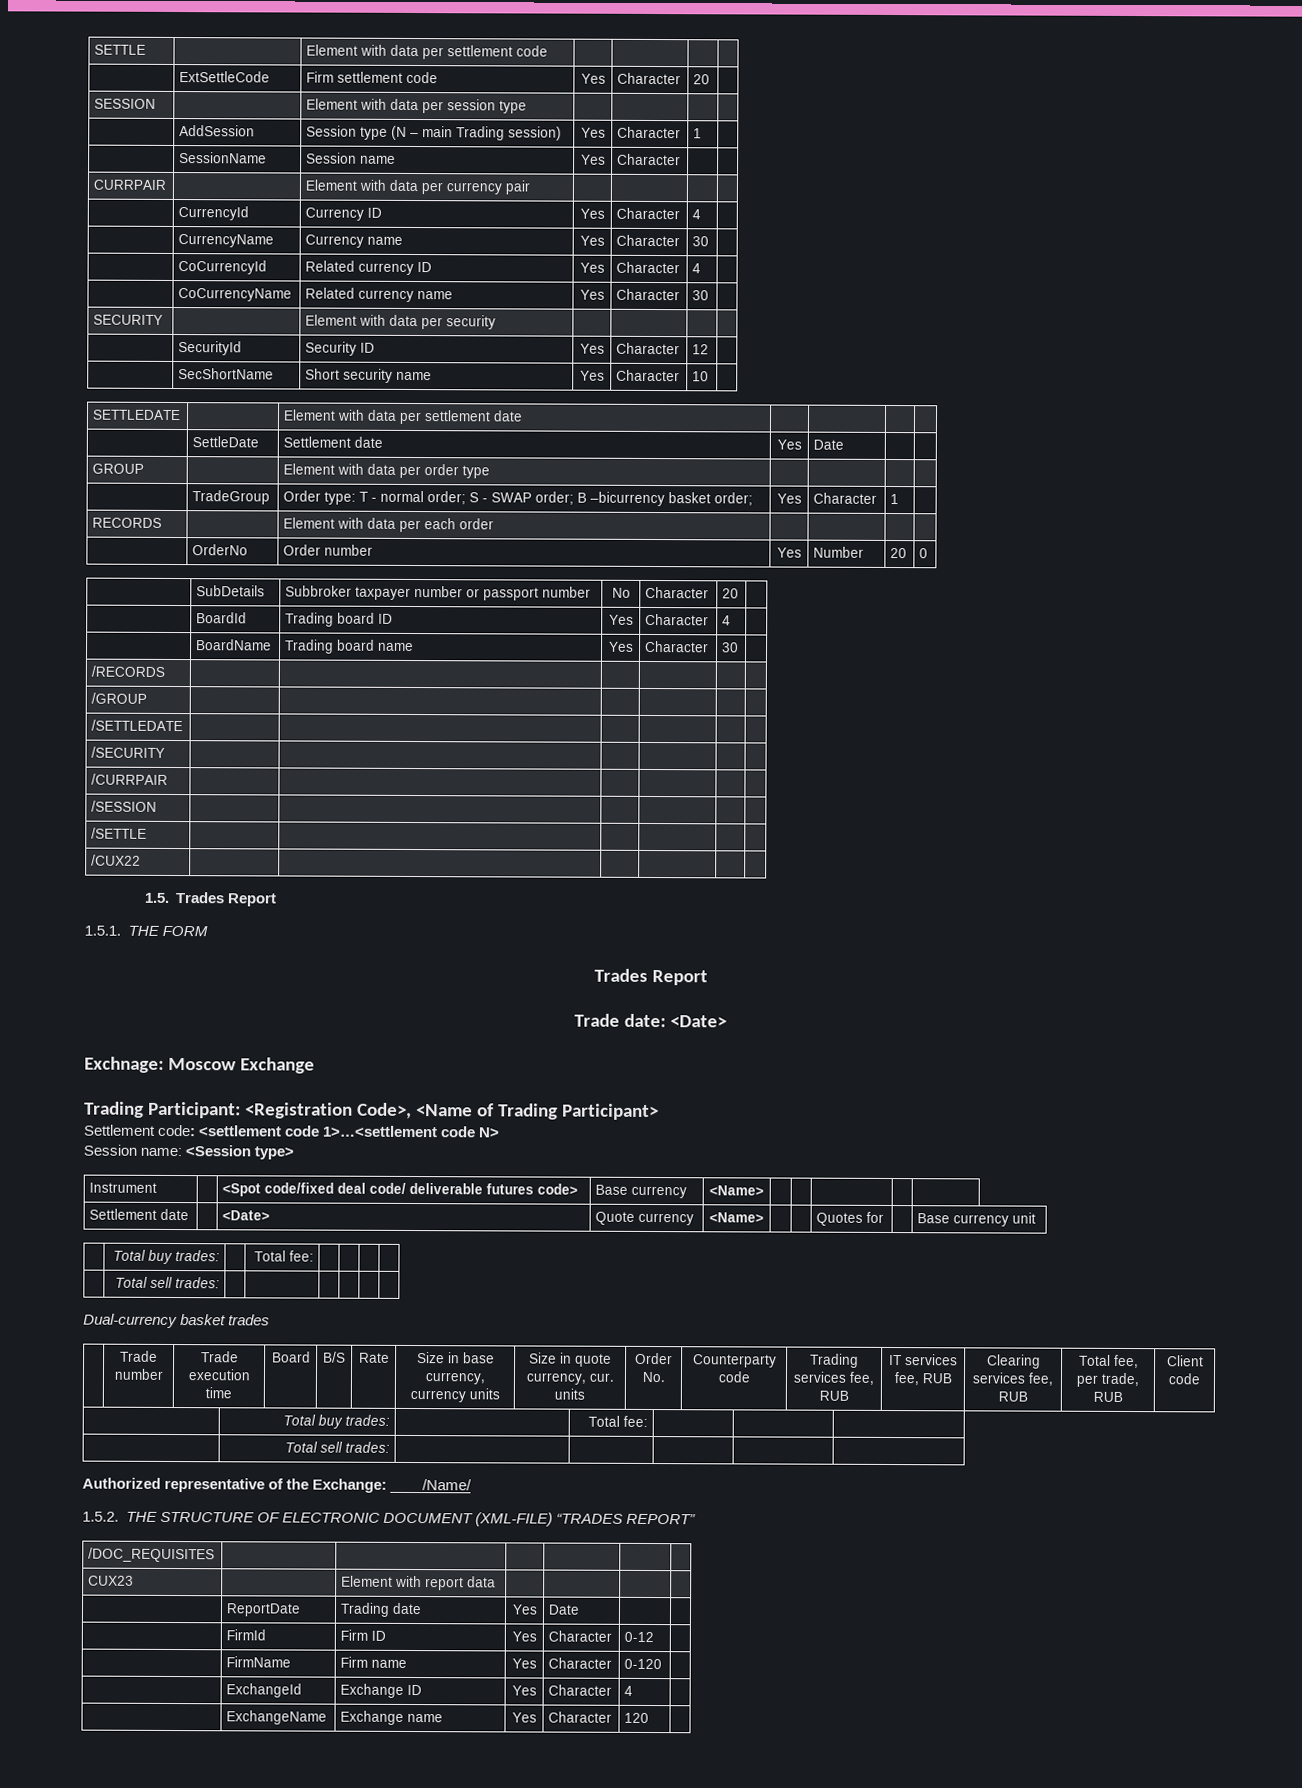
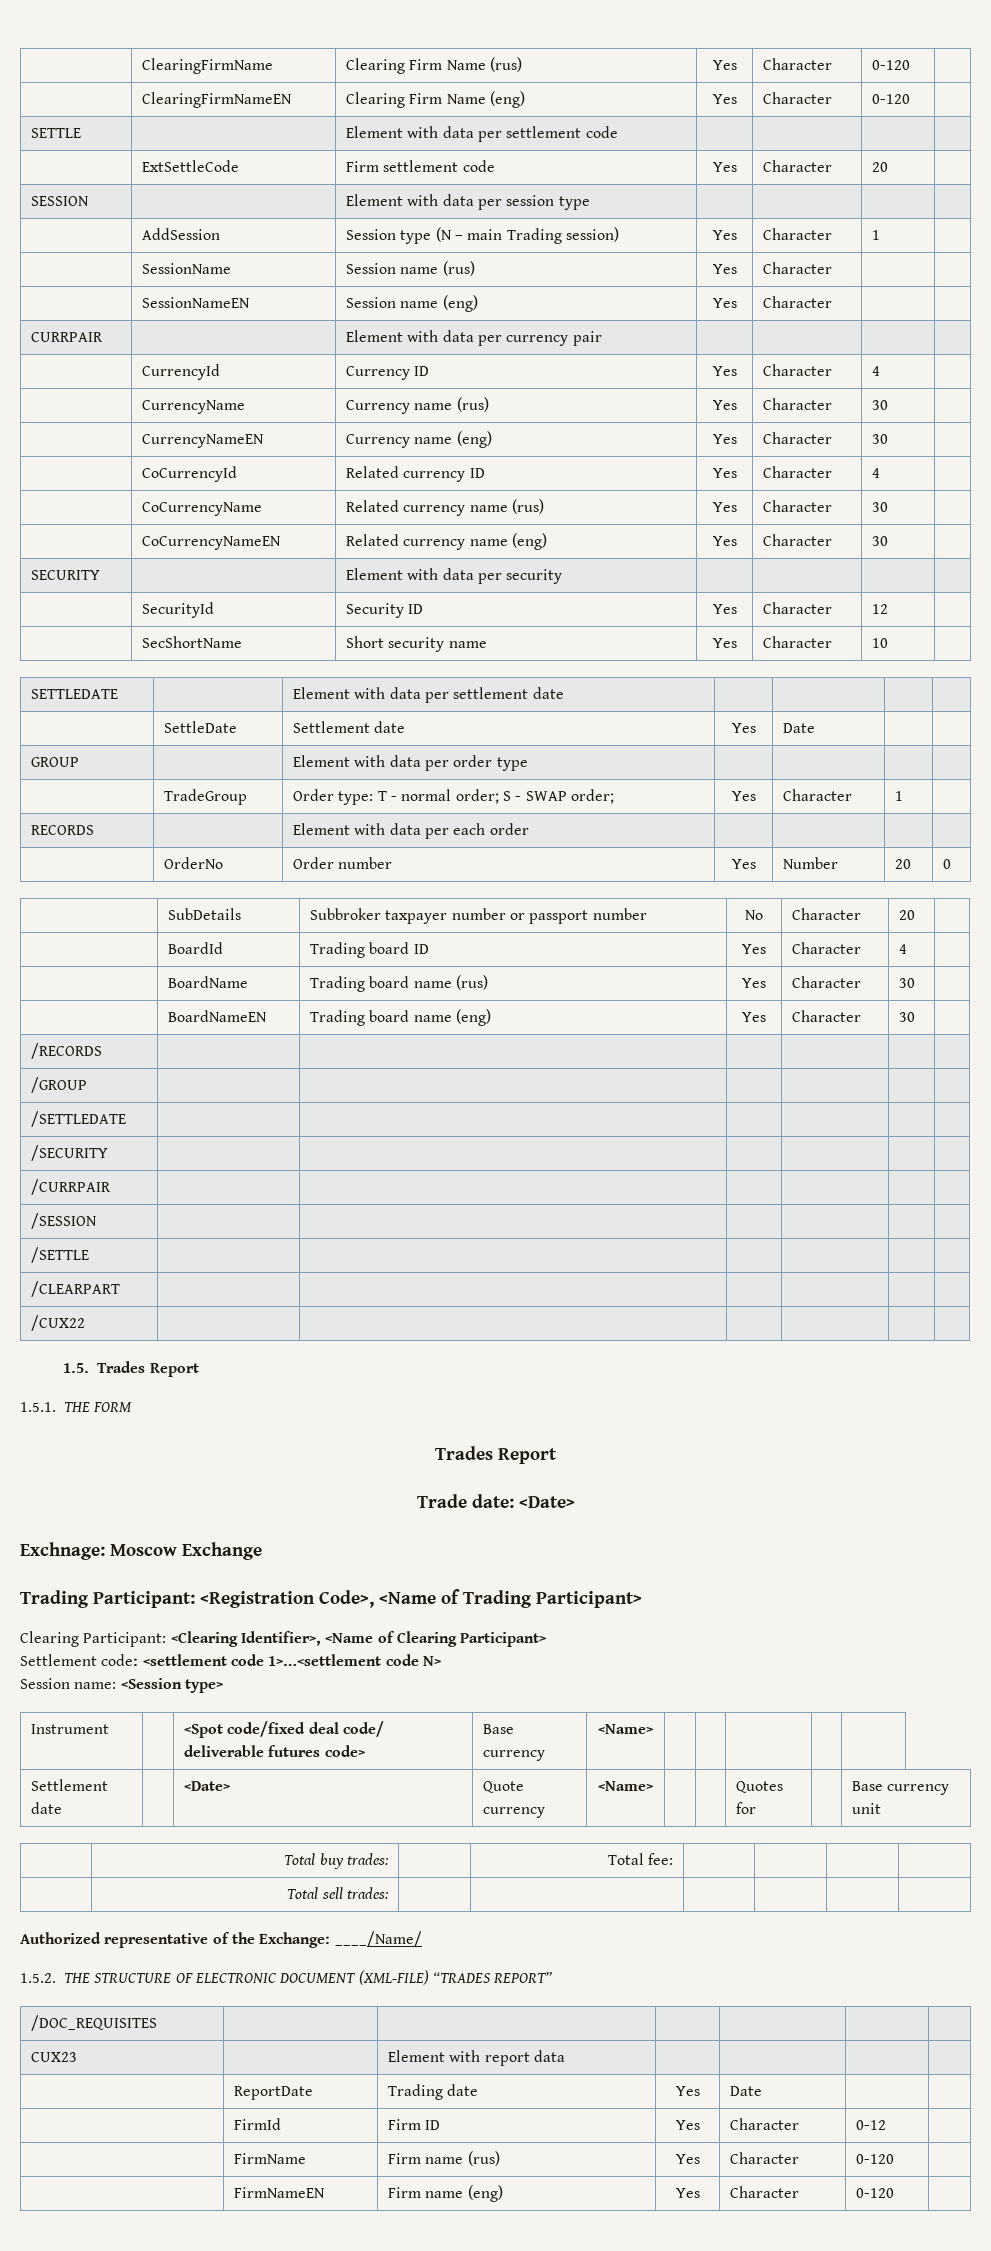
+ | ClearingFirmName | Clearing Firm Name (rus) | Yes | Character | 0-120 |
+ | ClearingFirmNameEN | Clearing Firm Name (eng) | Yes | Character | 0-120 |
- | SessionName | Session name | Yes | Character | |
+ | SessionName | Session name (rus) | Yes | Character | |
+ | SessionNameEN | Session name (eng) | Yes | Character | |
- | CurrencyName | Currency name | Yes | Character | 30 |
+ | CurrencyName | Currency name (rus) | Yes | Character | 30 |
+ | CurrencyNameEN | Currency name (eng) | Yes | Character | 30 |
- | CoCurrencyName | Related currency name | Yes | Character | 30 |
+ | CoCurrencyName | Related currency name (rus) | Yes | Character | 30 |
+ | CoCurrencyNameEN | Related currency name (eng) | Yes | Character | 30 |
- | TradeGroup | Order type: T - normal order; S - SWAP order; B –bicurrency basket order; | Yes | Character | 1 |
+ | TradeGroup | Order type: T - normal order; S - SWAP order; | Yes | Character | 1 |
- | BoardName | Trading board name | Yes | Character | 30 |
+ | BoardName | Trading board name (rus) | Yes | Character | 30 |
+ | BoardNameEN | Trading board name (eng) | Yes | Character | 30 |
+ /CLEARPART | | | | | |
+ Clearing Participant: <Clearing Identifier>, <Name of Clearing Participant>
- Dual-currency basket trades
- | Trade number | Trade execution time | Board | B/S | Rate | Size in base currency, currency units | Size in quote currency, cur. units | Order No. | Counterparty code | Trading services fee, RUB | IT services fee, RUB | Clearing services fee, RUB | Total fee, per trade, RUB | Client code
- | Total buy trades: | | Total fee: | | |
- | Total sell trades: | | | | |
- | FirmName | Firm name | Yes | Character | 0-120 |
- | ExchangeId | Exchange ID | Yes | Character | 4 |
- | ExchangeName | Exchange name | Yes | Character | 120 |
+ | FirmName | Firm name (rus) | Yes | Character | 0-120 |
+ | FirmNameEN | Firm name (eng) | Yes | Character | 0-120 |

